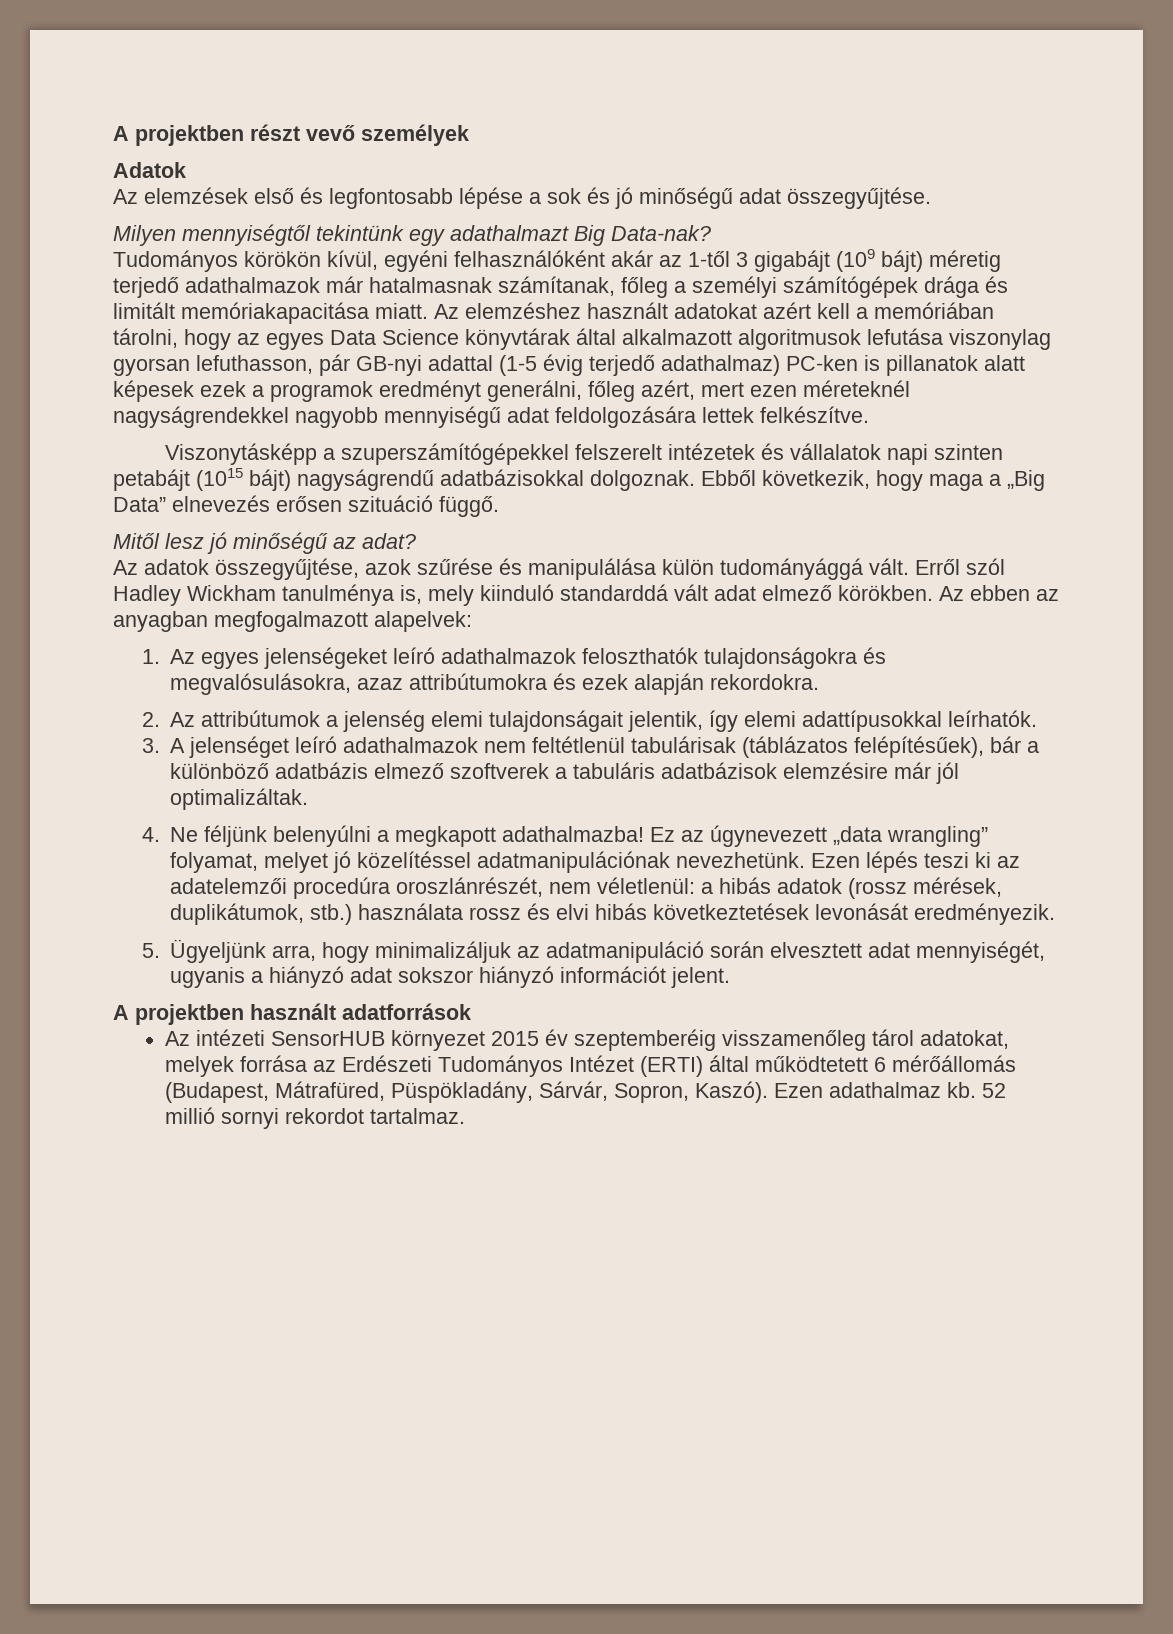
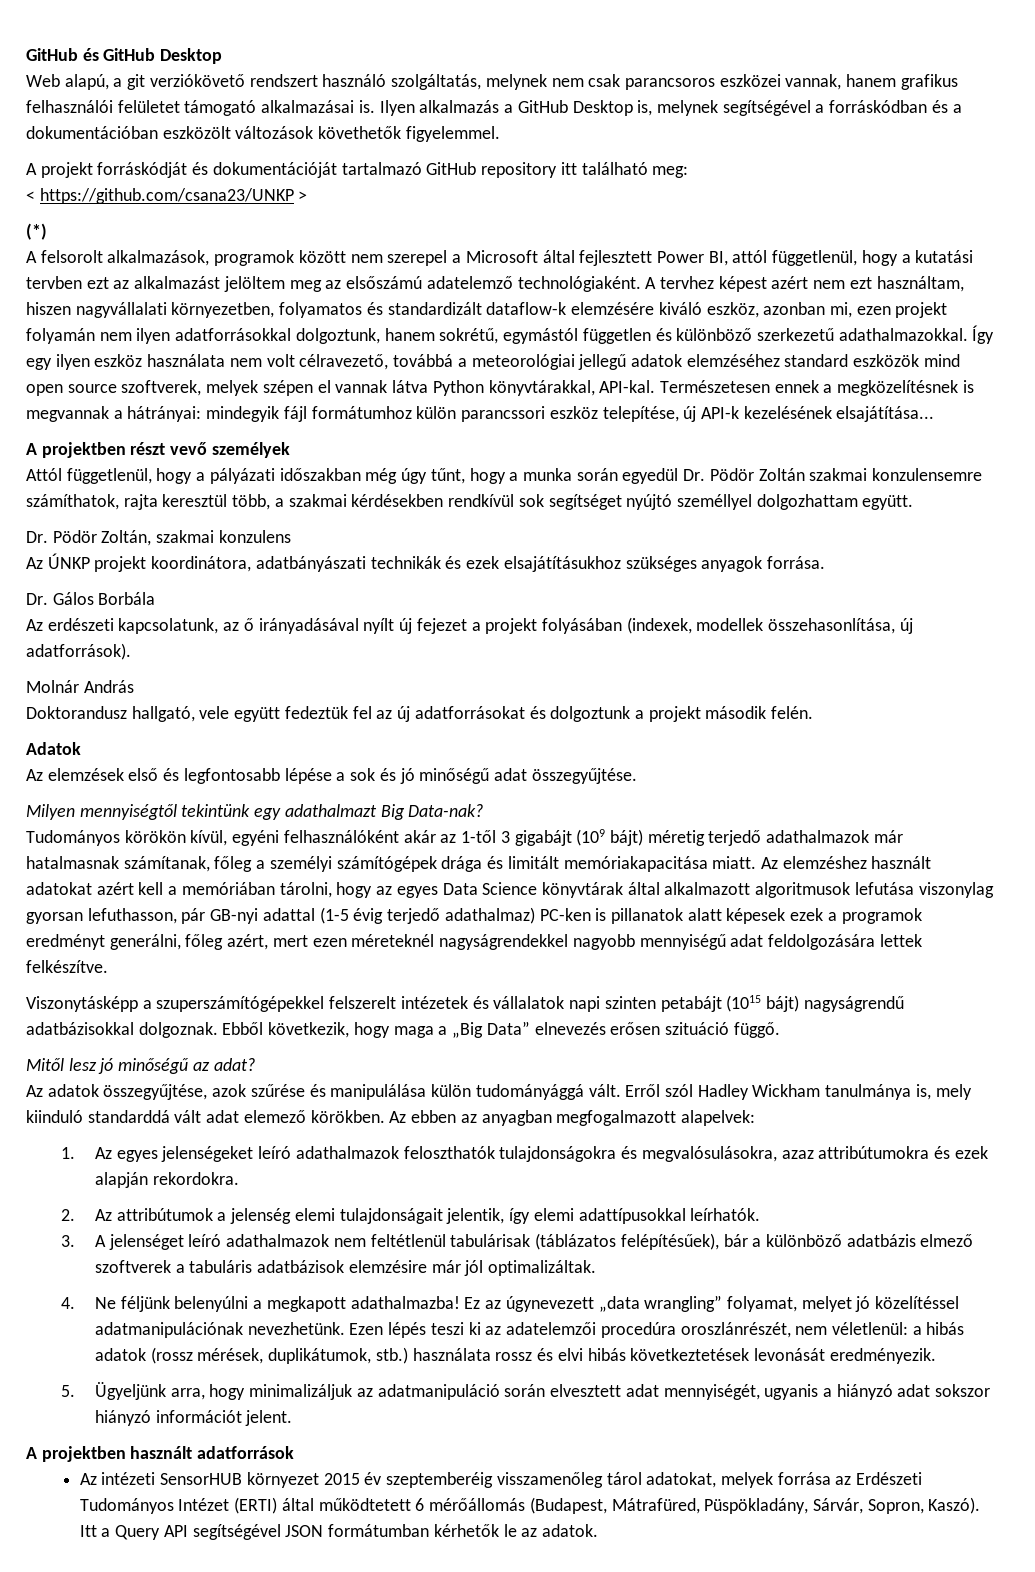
+ GitHub és GitHub Desktop
+ Web alapú, a git verziókövető rendszert használó szolgáltatás, melynek nem csak parancsoros eszközei vannak, hanem grafikus felhasználói felületet támogató alkalmazásai is. Ilyen alkalmazás a GitHub Desktop is, melynek segítségével a forráskódban és a dokumentációban eszközölt változások követhetők figyelemmel.
+ A projekt forráskódját és dokumentációját tartalmazó GitHub repository itt található meg:
+ < https://github.com/csana23/UNKP >
+ (*)
+ A felsorolt alkalmazások, programok között nem szerepel a Microsoft által fejlesztett Power BI, attól függetlenül, hogy a kutatási tervben ezt az alkalmazást jelöltem meg az elsőszámú adatelemző technológiaként. A tervhez képest azért nem ezt használtam, hiszen nagyvállalati környezetben, folyamatos és standardizált dataflow-k elemzésére kiváló eszköz, azonban mi, ezen projekt folyamán nem ilyen adatforrásokkal dolgoztunk, hanem sokrétű, egymástól független és különböző szerkezetű adathalmazokkal. Így egy ilyen eszköz használata nem volt célravezető, továbbá a meteorológiai jellegű adatok elemzéséhez standard eszközök mind open source szoftverek, melyek szépen el vannak látva Python könyvtárakkal, API-kal. Természetesen ennek a megközelítésnek is megvannak a hátrányai: mindegyik fájl formátumhoz külön parancssori eszköz telepítése, új API-k kezelésének elsajátítása...
+ Attól függetlenül, hogy a pályázati időszakban még úgy tűnt, hogy a munka során egyedül Dr. Pödör Zoltán szakmai konzulensemre számíthatok, rajta keresztül több, a szakmai kérdésekben rendkívül sok segítséget nyújtó személlyel dolgozhattam együtt.
+ Dr. Pödör Zoltán, szakmai konzulens
+ Az ÚNKP projekt koordinátora, adatbányászati technikák és ezek elsajátításukhoz szükséges anyagok forrása.
+ Dr. Gálos Borbála
+ Az erdészeti kapcsolatunk, az ő irányadásával nyílt új fejezet a projekt folyásában (indexek, modellek összehasonlítása, új adatforrások).
+ Molnár András
+ Doktorandusz hallgató, vele együtt fedeztük fel az új adatforrásokat és dolgoztunk a projekt második felén.
- Erről szól Hadley Wickham tanulménya is, mely kiinduló standarddá vált adat elmező körökben.
+ Erről szól Hadley Wickham tanulmánya is, mely kiinduló standarddá vált adat elemező körökben.
- Ezen adathalmaz kb. 52 millió sornyi rekordot tartalmaz.
+ Itt a Query API segítségével JSON formátumban kérhetők le az adatok.

